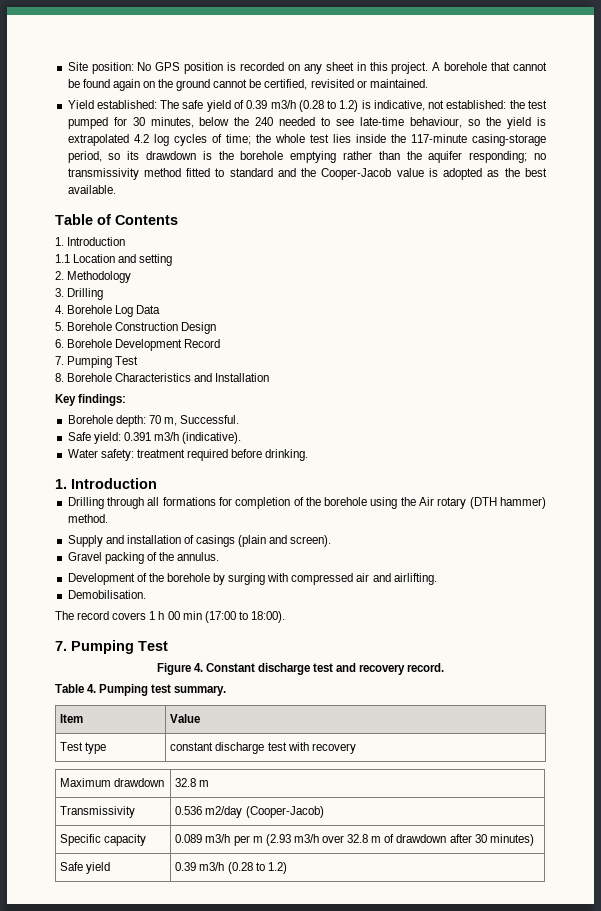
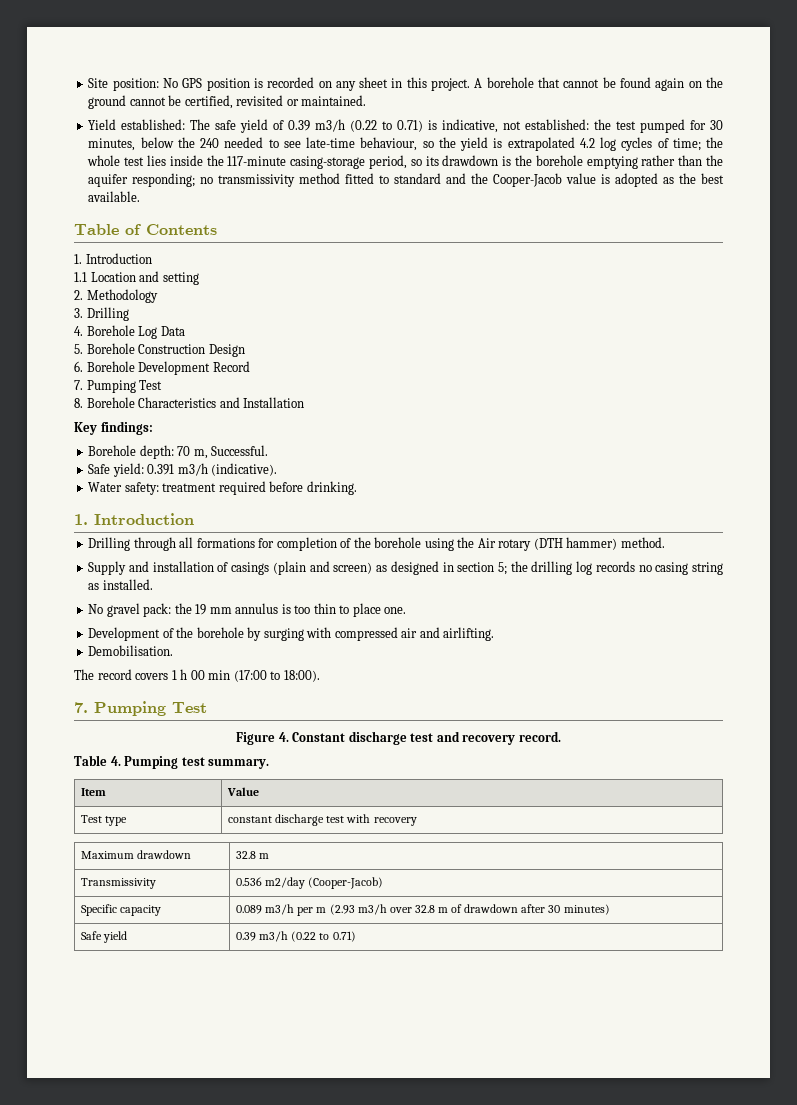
- The safe yield of 0.39 m3/h (0.28 to 1.2) is indicative, not established:
+ The safe yield of 0.39 m3/h (0.22 to 0.71) is indicative, not established:
- Supply and installation of casings (plain and screen).
- Gravel packing of the annulus.
+ Supply and installation of casings (plain and screen) as designed in section 5; the drilling log records no casing string as installed.
+ No gravel pack: the 19 mm annulus is too thin to place one.
- Safe yield | 0.39 m3/h (0.28 to 1.2)
+ Safe yield | 0.39 m3/h (0.22 to 0.71)

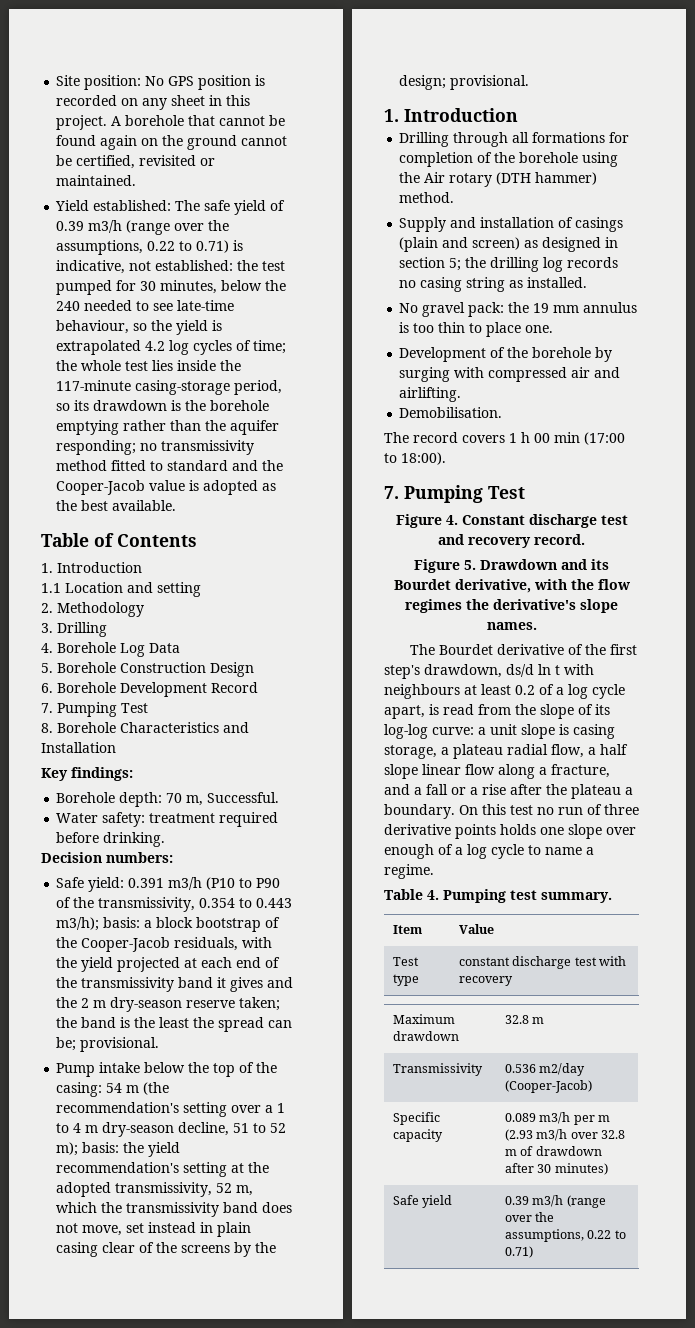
- The safe yield of 0.39 m3/h (0.22 to 0.71) is indicative, not established:
+ The safe yield of 0.39 m3/h (range over the assumptions, 0.22 to 0.71) is indicative, not established:
- Safe yield: 0.391 m3/h (indicative).
+ Decision numbers:
+ Safe yield: 0.391 m3/h (P10 to P90 of the transmissivity, 0.354 to 0.443 m3/h); basis: a block bootstrap of the Cooper-Jacob residuals, with the yield projected at each end of the transmissivity band it gives and the 2 m dry-season reserve taken; the band is the least the spread can be; provisional.
+ Pump intake below the top of the casing: 54 m (the recommendation's setting over a 1 to 4 m dry-season decline, 51 to 52 m); basis: the yield recommendation's setting at the adopted transmissivity, 52 m, which the transmissivity band does not move, set instead in plain casing clear of the screens by the design; provisional.
+ Figure 5. Drawdown and its Bourdet derivative, with the flow regimes the derivative's slope names.
+ The Bourdet derivative of the first step's drawdown, ds/d ln t with neighbours at least 0.2 of a log cycle apart, is read from the slope of its log-log curve: a unit slope is casing storage, a plateau radial flow, a half slope linear flow along a fracture, and a fall or a rise after the plateau a boundary. On this test no run of three derivative points holds one slope over enough of a log cycle to name a regime.
- Safe yield | 0.39 m3/h (0.22 to 0.71)
+ Safe yield | 0.39 m3/h (range over the assumptions, 0.22 to 0.71)

